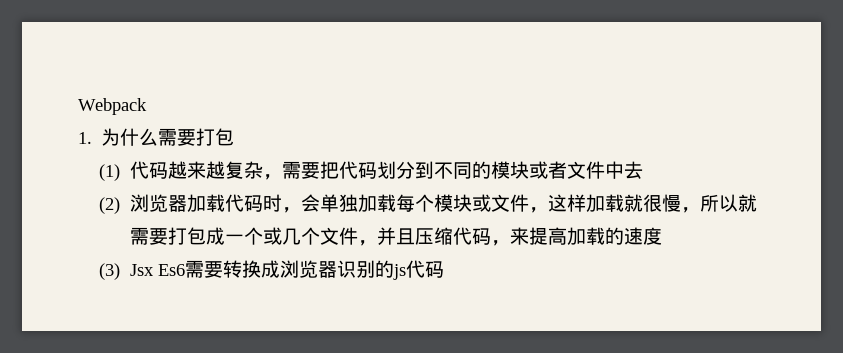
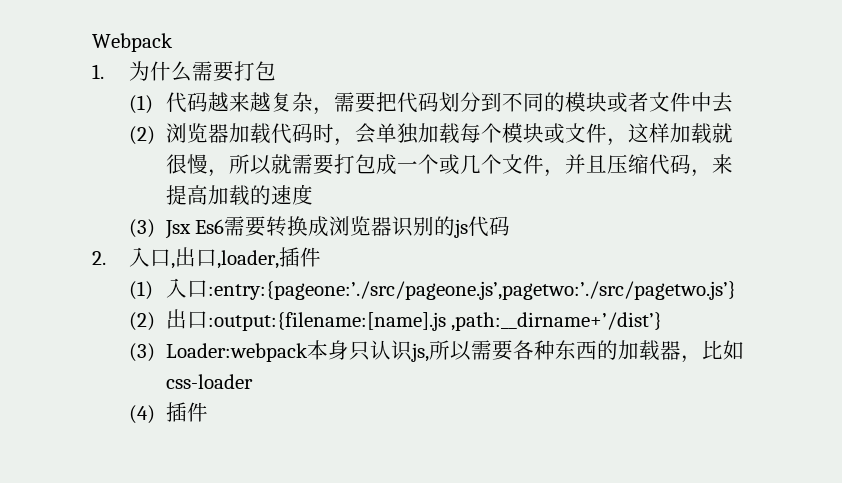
+ 2.入口,出口,loader,插件
+ (1)入口:entry:{pageone:’./src/pageone.js’,pagetwo:’./src/pagetwo.js’}
+ (2)出口:output:{filename:[name].js ,path:__dirname+’/dist’}
+ (3) Loader:webpack本身只认识js,所以需要各种东西的加载器，比如css-loader
+ (4)插件

